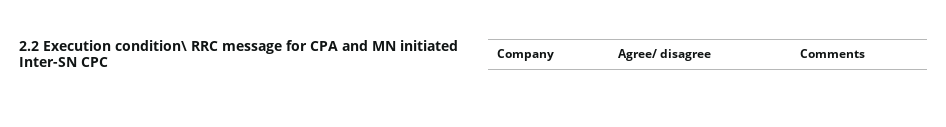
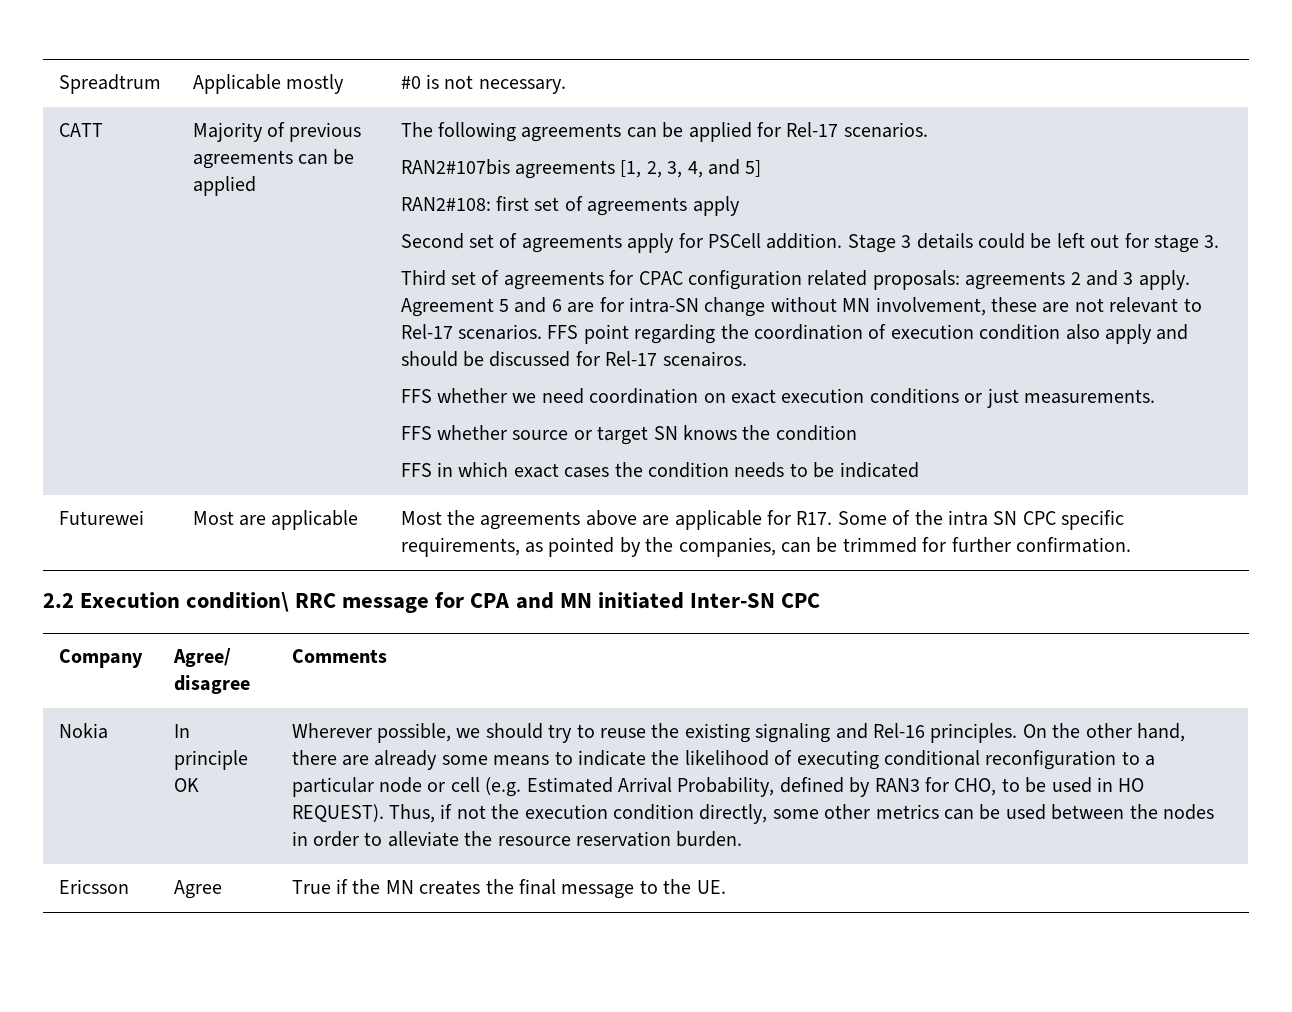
+ Spreadtrum | Applicable mostly | #0 is not necessary.
+ CATT | Majority of previous agreements can be applied | The following agreements can be applied for Rel-17 scenarios.
+ RAN2#107bis agreements [1, 2, 3, 4, and 5]
+ RAN2#108: first set of agreements apply
+ Second set of agreements apply for PSCell addition. Stage 3 details could be left out for stage 3.
+ Third set of agreements for CPAC configuration related proposals: agreements 2 and 3 apply. Agreement 5 and 6 are for intra-SN change without MN involvement, these are not relevant to Rel-17 scenarios. FFS point regarding the coordination of execution condition also apply and should be discussed for Rel-17 scenairos.
+ FFS whether we need coordination on exact execution conditions or just measurements.
+ FFS whether source or target SN knows the condition
+ FFS in which exact cases the condition needs to be indicated
+ Futurewei | Most are applicable | Most the agreements above are applicable for R17. Some of the intra SN CPC specific requirements, as pointed by the companies, can be trimmed for further confirmation.
+ Nokia | In principle OK | Wherever possible, we should try to reuse the existing signaling and Rel-16 principles. On the other hand, there are already some means to indicate the likelihood of executing conditional reconfiguration to a particular node or cell (e.g. Estimated Arrival Probability, defined by RAN3 for CHO, to be used in HO REQUEST). Thus, if not the execution condition directly, some other metrics can be used between the nodes in order to alleviate the resource reservation burden.
+ Ericsson | Agree | True if the MN creates the final message to the UE.

